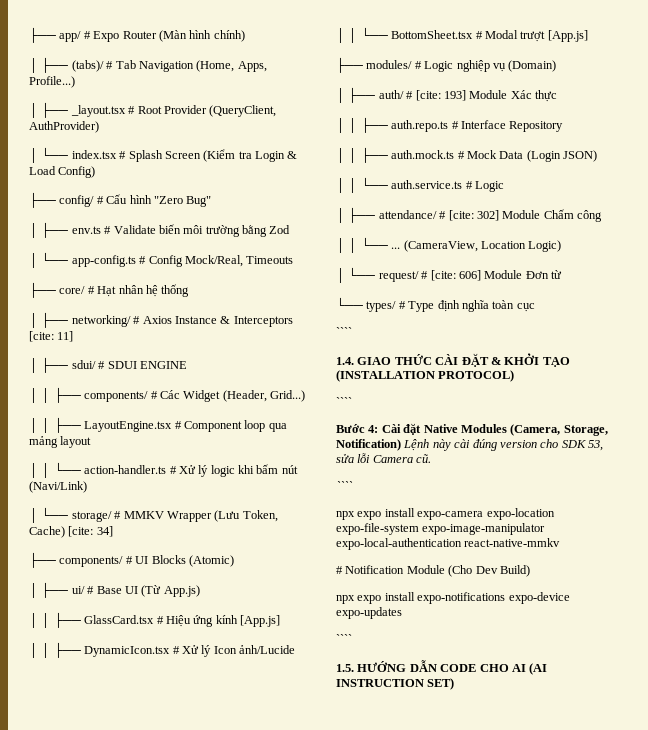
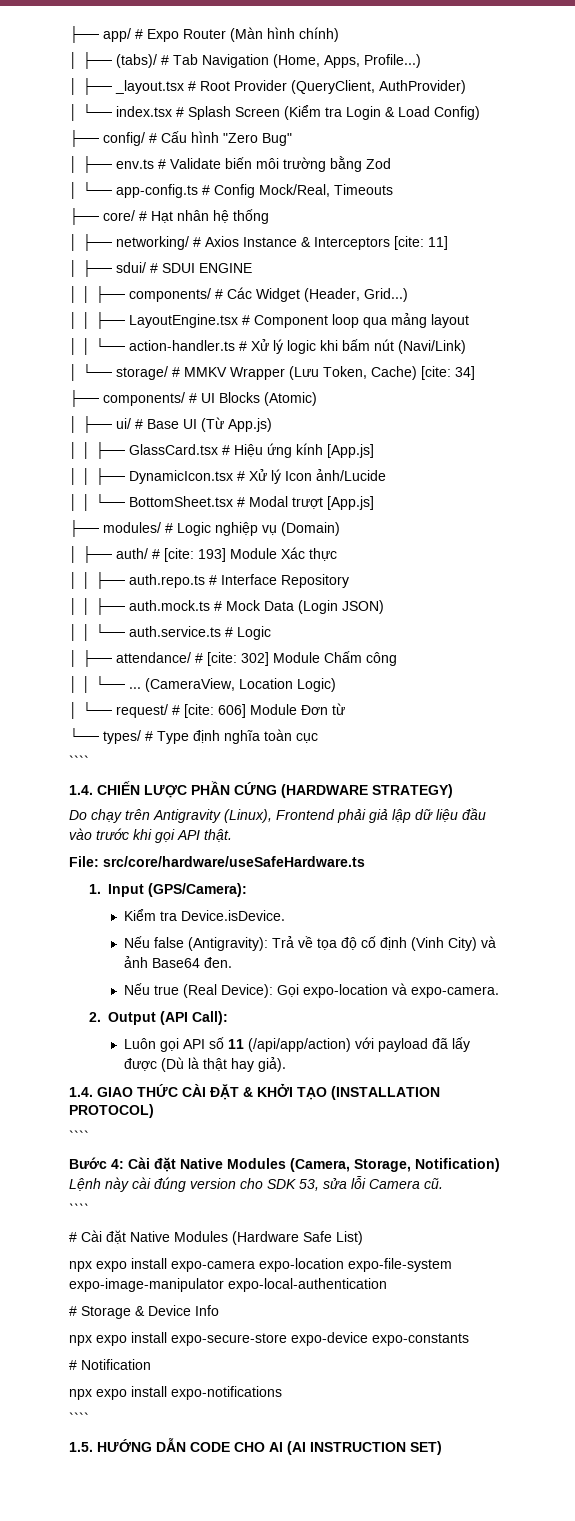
+ 1.4. CHIẾN LƯỢC PHẦN CỨNG (HARDWARE STRATEGY)
+ Do chạy trên Antigravity (Linux), Frontend phải giả lập dữ liệu đầu vào trước khi gọi API thật.
+ File: src/core/hardware/useSafeHardware.ts
+ 1. Input (GPS/Camera):
+ Kiểm tra Device.isDevice.
+ Nếu false (Antigravity): Trả về tọa độ cố định (Vinh City) và ảnh Base64 đen.
+ Nếu true (Real Device): Gọi expo-location và expo-camera.
+ 2. Output (API Call):
+ Luôn gọi API số 11 (/api/app/action) với payload đã lấy được (Dù là thật hay giả).
+ # Cài đặt Native Modules (Hardware Safe List)
- npx expo install expo-camera expo-location expo-file-system expo-image-manipulator expo-local-authentication react-native-mmkv
- # Notification Module (Cho Dev Build)
+ npx expo install expo-camera expo-location expo-file-system expo-image-manipulator expo-local-authentication
+ # Storage & Device Info
+ npx expo install expo-secure-store expo-device expo-constants
+ # Notification
- npx expo install expo-notifications expo-device expo-updates
+ npx expo install expo-notifications

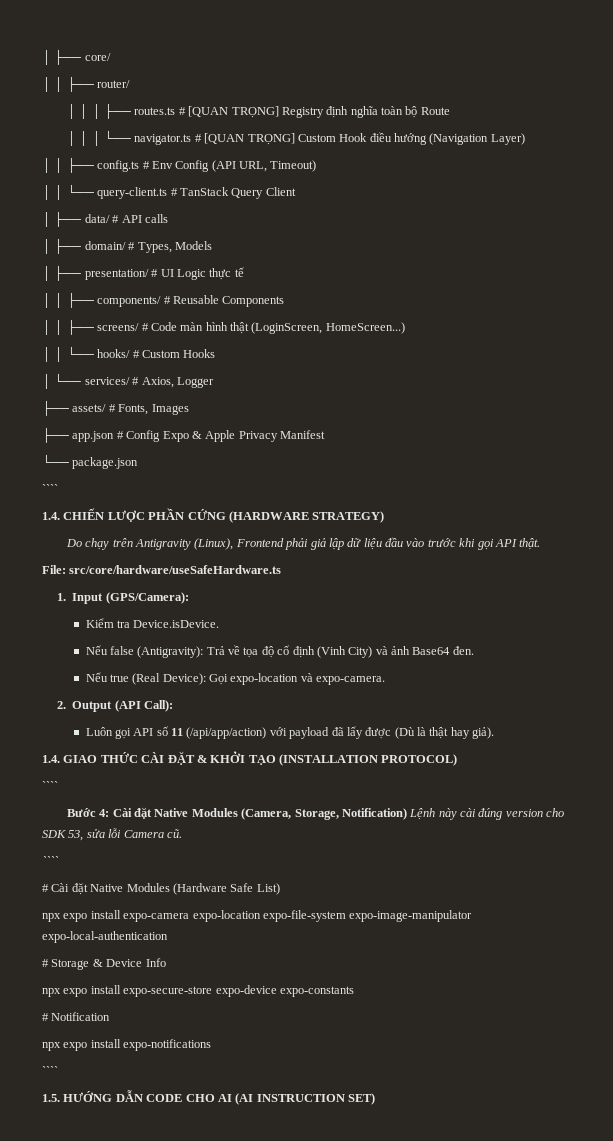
- ├── app/ # Expo Router (Màn hình chính)
- │ ├── (tabs)/ # Tab Navigation (Home, Apps, Profile...)
- │ ├── _layout.tsx # Root Provider (QueryClient, AuthProvider)
- │ └── index.tsx # Splash Screen (Kiểm tra Login & Load Config)
- ├── config/ # Cấu hình "Zero Bug"
- │ ├── env.ts # Validate biến môi trường bằng Zod
- │ └── app-config.ts # Config Mock/Real, Timeouts
- ├── core/ # Hạt nhân hệ thống
- │ ├── networking/ # Axios Instance & Interceptors [cite: 11]
- │ ├── sdui/ # SDUI ENGINE
+ │ ├── core/
+ │ │ ├── router/
+ │ │ │ ├── routes.ts # [QUAN TRỌNG] Registry định nghĩa toàn bộ Route
+ │ │ │ └── navigator.ts # [QUAN TRỌNG] Custom Hook điều hướng (Navigation Layer)
+ │ │ ├── config.ts # Env Config (API URL, Timeout)
+ │ │ └── query-client.ts # TanStack Query Client
+ │ ├── data/ # API calls
+ │ ├── domain/ # Types, Models
+ │ ├── presentation/ # UI Logic thực tế
- │ │ ├── components/ # Các Widget (Header, Grid...)
- │ │ ├── LayoutEngine.tsx # Component loop qua mảng layout
- │ │ └── action-handler.ts # Xử lý logic khi bấm nút (Navi/Link)
- │ └── storage/ # MMKV Wrapper (Lưu Token, Cache) [cite: 34]
- ├── components/ # UI Blocks (Atomic)
- │ ├── ui/ # Base UI (Từ App.js)
- │ │ ├── GlassCard.tsx # Hiệu ứng kính [App.js]
- │ │ ├── DynamicIcon.tsx # Xử lý Icon ảnh/Lucide
- │ │ └── BottomSheet.tsx # Modal trượt [App.js]
- ├── modules/ # Logic nghiệp vụ (Domain)
- │ ├── auth/ # [cite: 193] Module Xác thực
- │ │ ├── auth.repo.ts # Interface Repository
- │ │ ├── auth.mock.ts # Mock Data (Login JSON)
- │ │ └── auth.service.ts # Logic
- │ ├── attendance/ # [cite: 302] Module Chấm công
- │ │ └── ... (CameraView, Location Logic)
- │ └── request/ # [cite: 606] Module Đơn từ
- └── types/ # Type định nghĩa toàn cục
+ │ │ ├── components/ # Reusable Components
+ │ │ ├── screens/ # Code màn hình thật (LoginScreen, HomeScreen...)
+ │ │ └── hooks/ # Custom Hooks
+ │ └── services/ # Axios, Logger
+ ├── assets/ # Fonts, Images
+ ├── app.json # Config Expo & Apple Privacy Manifest
+ └── package.json

